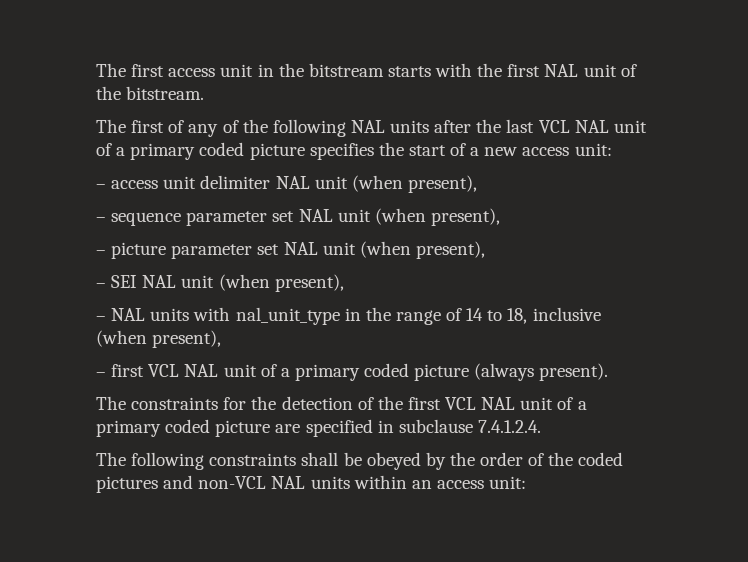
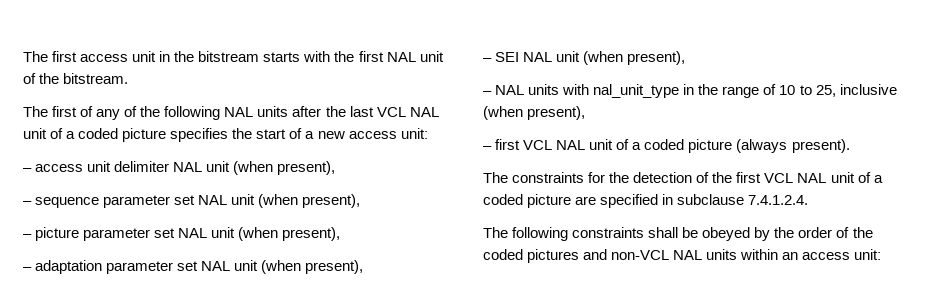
- The first of any of the following NAL units after the last VCL NAL unit of a primary coded picture specifies the start of a new access unit:
+ The first of any of the following NAL units after the last VCL NAL unit of a coded picture specifies the start of a new access unit:
+ – adaptation parameter set NAL unit (when present),
- – NAL units with nal_unit_type in the range of 14 to 18, inclusive (when present),
+ – NAL units with nal_unit_type in the range of 10 to 25, inclusive (when present),
- – first VCL NAL unit of a primary coded picture (always present).
+ – first VCL NAL unit of a coded picture (always present).
- The constraints for the detection of the first VCL NAL unit of a primary coded picture are specified in subclause 7.4.1.2.4.
+ The constraints for the detection of the first VCL NAL unit of a coded picture are specified in subclause 7.4.1.2.4.

